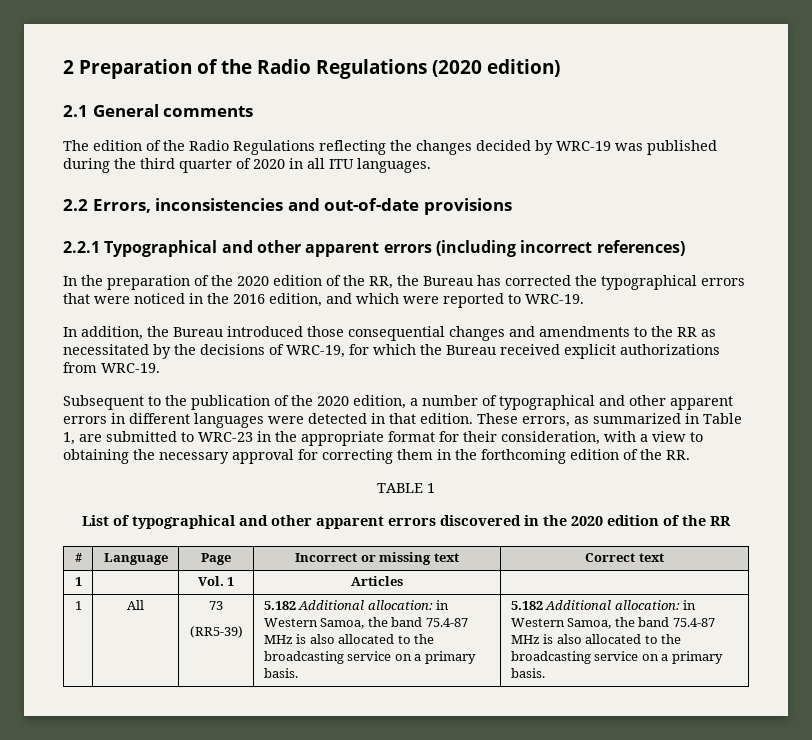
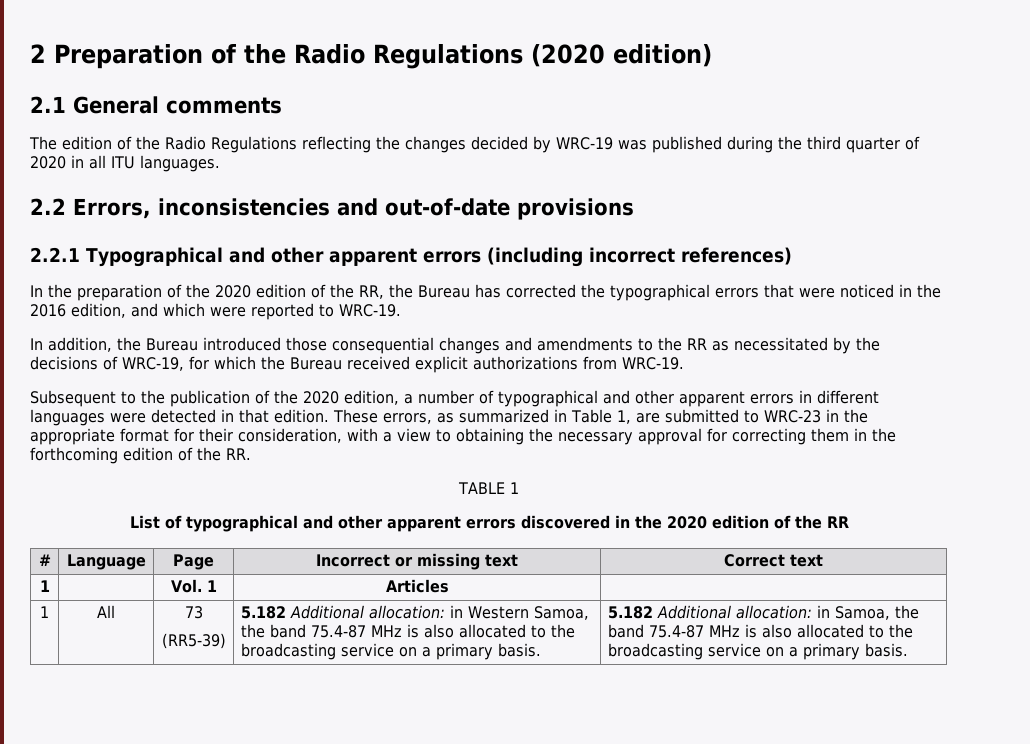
- 5.182 Additional allocation: in Western Samoa, the band 75.4-87 MHz is also allocated to the broadcasting service on a primary basis. | 5.182 Additional allocation: in Western Samoa, the band 75.4-87 MHz is also allocated to the broadcasting service on a primary basis.
+ 5.182 Additional allocation: in Western Samoa, the band 75.4-87 MHz is also allocated to the broadcasting service on a primary basis. | 5.182 Additional allocation: in Samoa, the band 75.4-87 MHz is also allocated to the broadcasting service on a primary basis.

